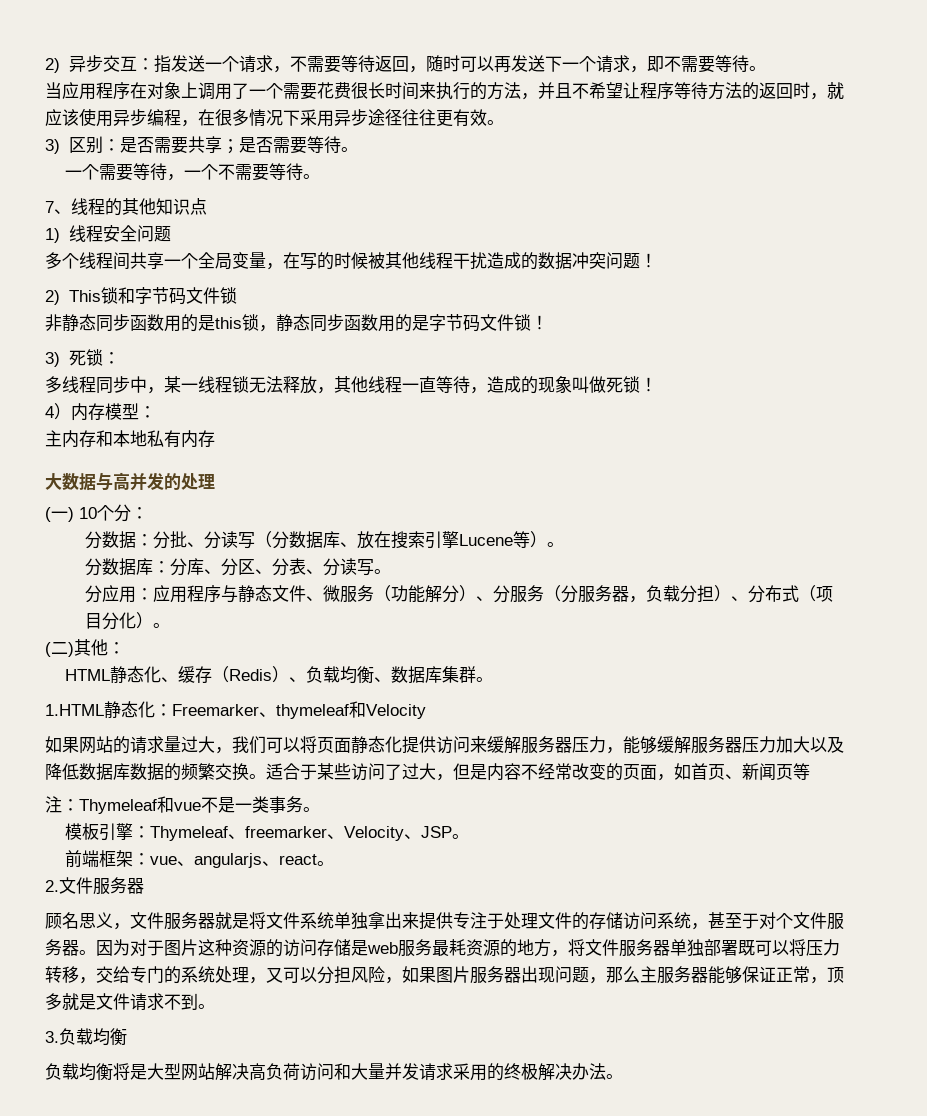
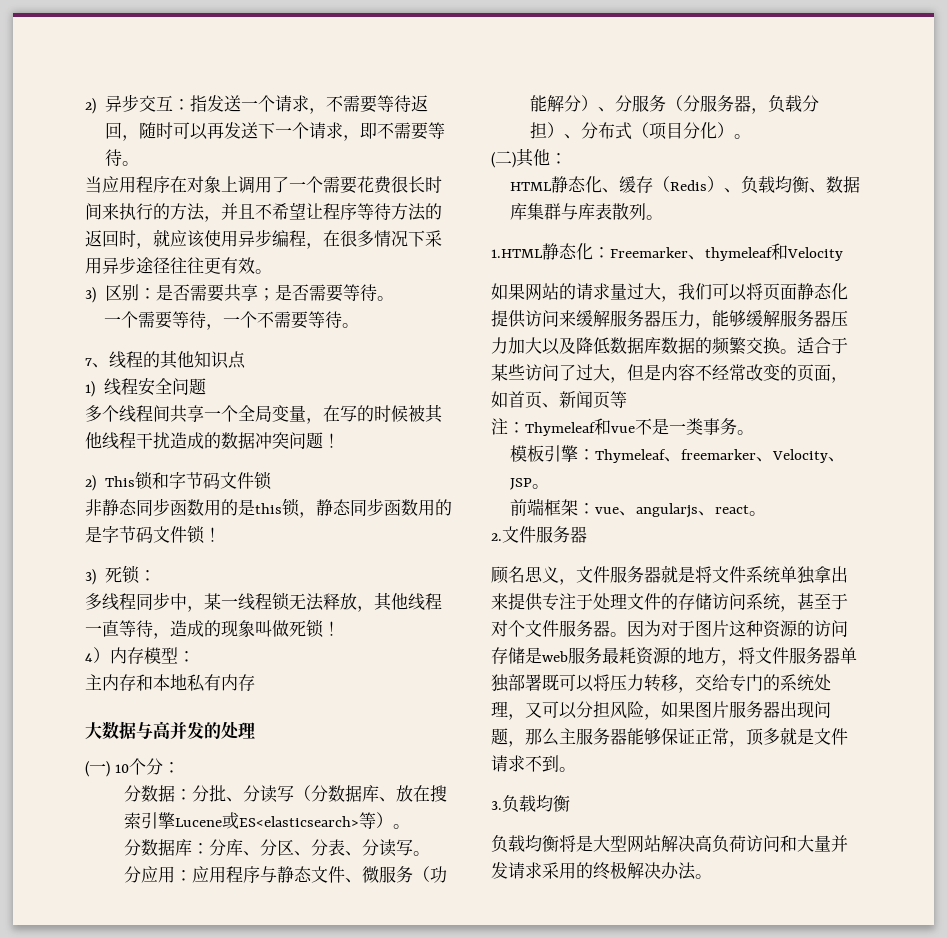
- 分数据：分批、分读写（分数据库、放在搜索引擎Lucene等）。
+ 分数据：分批、分读写（分数据库、放在搜索引擎Lucene或ES<elasticsearch>等）。
- HTML静态化、缓存（Redis）、负载均衡、数据库集群。
+ HTML静态化、缓存（Redis）、负载均衡、数据库集群与库表散列。

